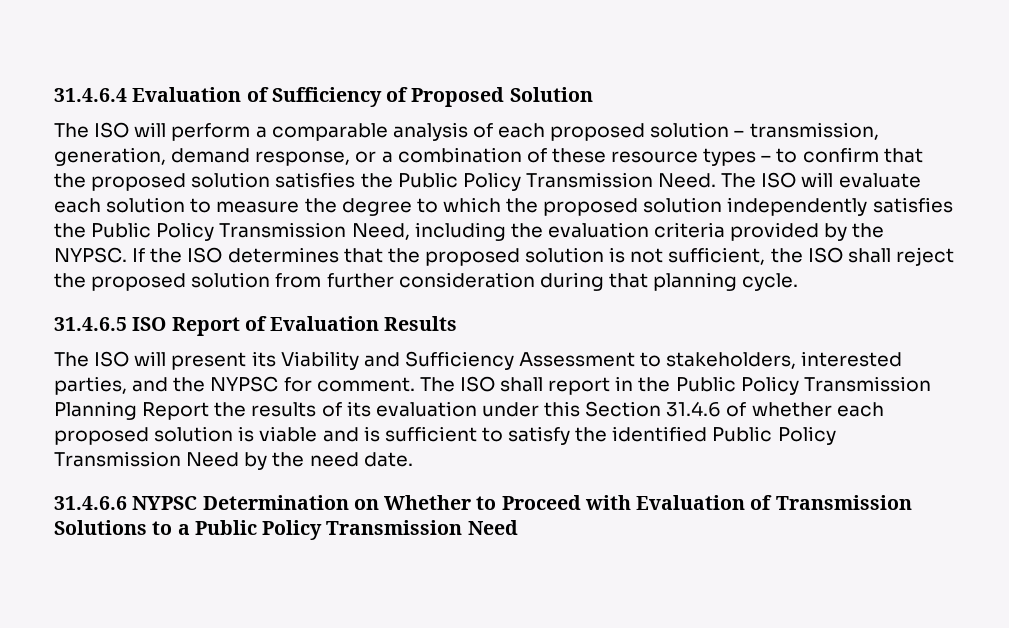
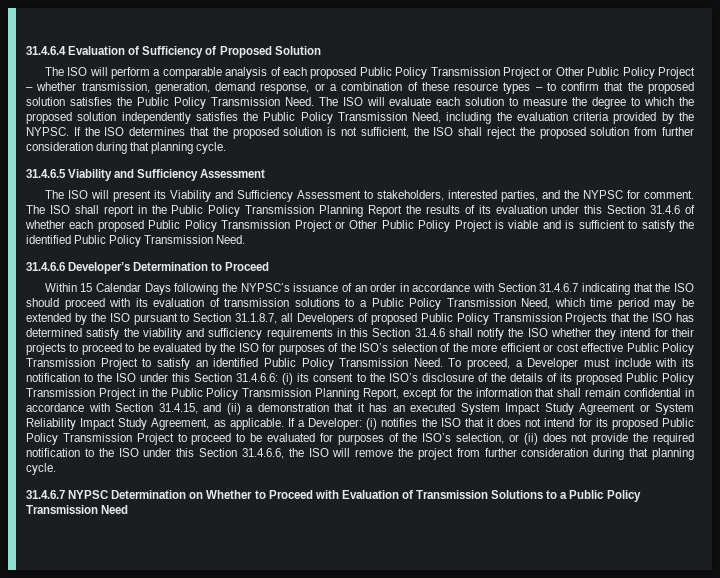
- The ISO will perform a comparable analysis of each proposed solution – transmission, generation, demand response, or a combination of these resource types – to confirm that the proposed solution satisfies the Public Policy Transmission Need.
+ The ISO will perform a comparable analysis of each proposed Public Policy Transmission Project or Other Public Policy Project – whether transmission, generation, demand response, or a combination of these resource types – to confirm that the proposed solution satisfies the Public Policy Transmission Need.
- 31.4.6.5 ISO Report of Evaluation Results
+ 31.4.6.5 Viability and Sufficiency Assessment
- The ISO shall report in the Public Policy Transmission Planning Report the results of its evaluation under this Section 31.4.6 of whether each proposed solution is viable and is sufficient to satisfy the identified Public Policy Transmission Need by the need date.
- 31.4.6.6 NYPSC Determination on Whether to Proceed with Evaluation of Transmission Solutions to a Public Policy Transmission Need
+ The ISO shall report in the Public Policy Transmission Planning Report the results of its evaluation under this Section 31.4.6 of whether each proposed Public Policy Transmission Project or Other Public Policy Project is viable and is sufficient to satisfy the identified Public Policy Transmission Need.
+ 31.4.6.6 Developer’s Determination to Proceed
+ Within 15 Calendar Days following the NYPSC’s issuance of an order in accordance with Section 31.4.6.7 indicating that the ISO should proceed with its evaluation of transmission solutions to a Public Policy Transmission Need, which time period may be extended by the ISO pursuant to Section 31.1.8.7, all Developers of proposed Public Policy Transmission Projects that the ISO has determined satisfy the viability and sufficiency requirements in this Section 31.4.6 shall notify the ISO whether they intend for their projects to proceed to be evaluated by the ISO for purposes of the ISO’s selection of the more efficient or cost effective Public Policy Transmission Project to satisfy an identified Public Policy Transmission Need. To proceed, a Developer must include with its notification to the ISO under this Section 31.4.6.6: (i) its consent to the ISO’s disclosure of the details of its proposed Public Policy Transmission Project in the Public Policy Transmission Planning Report, except for the information that shall remain confidential in accordance with Section 31.4.15, and (ii) a demonstration that it has an executed System Impact Study Agreement or System Reliability Impact Study Agreement, as applicable. If a Developer: (i) notifies the ISO that it does not intend for its proposed Public Policy Transmission Project to proceed to be evaluated for purposes of the ISO’s selection, or (ii) does not provide the required notification to the ISO under this Section 31.4.6.6, the ISO will remove the project from further consideration during that planning cycle.
+ 31.4.6.7 NYPSC Determination on Whether to Proceed with Evaluation of Transmission Solutions to a Public Policy Transmission Need

